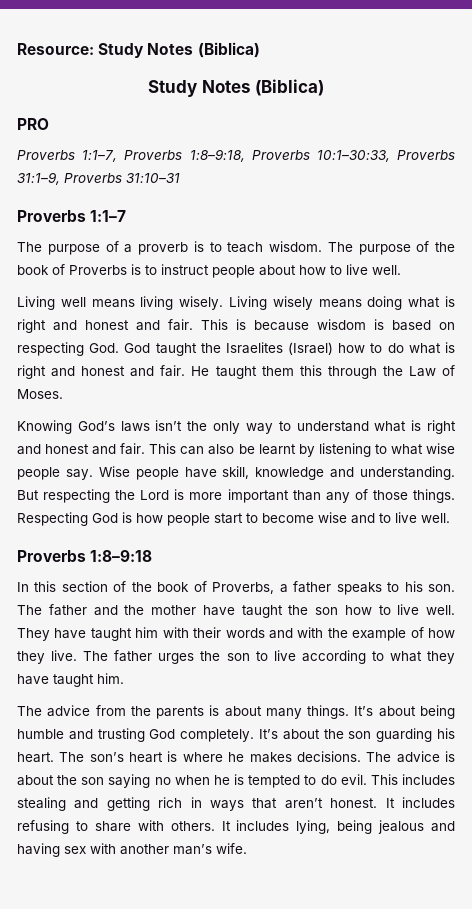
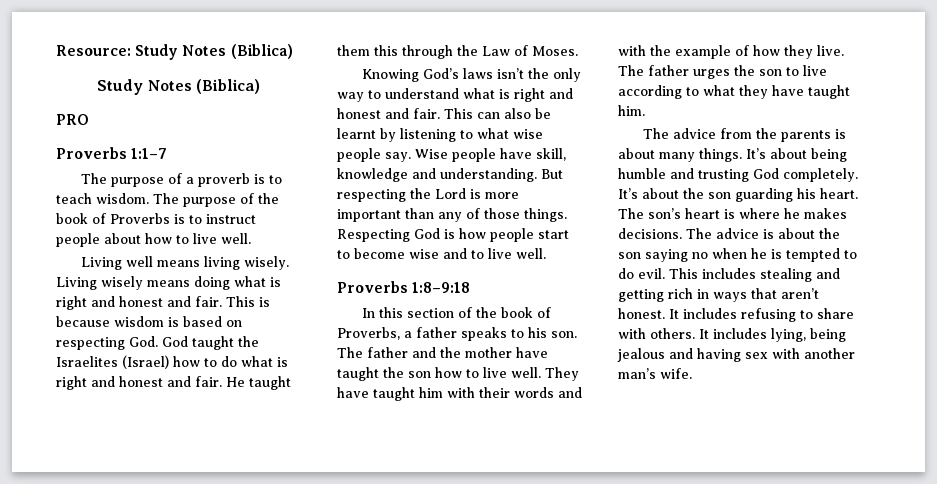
- Proverbs 1:1–7, Proverbs 1:8–9:18, Proverbs 10:1–30:33, Proverbs 31:1–9, Proverbs 31:10–31

